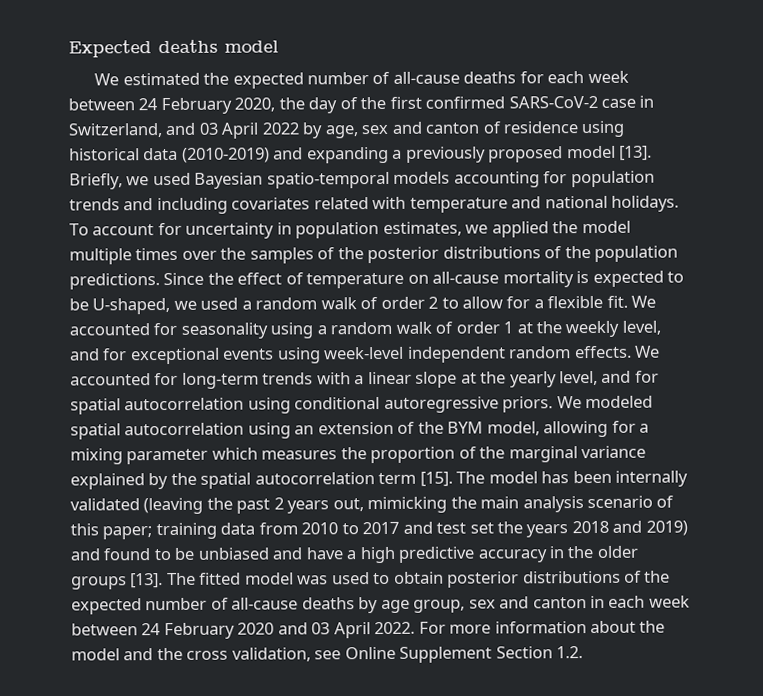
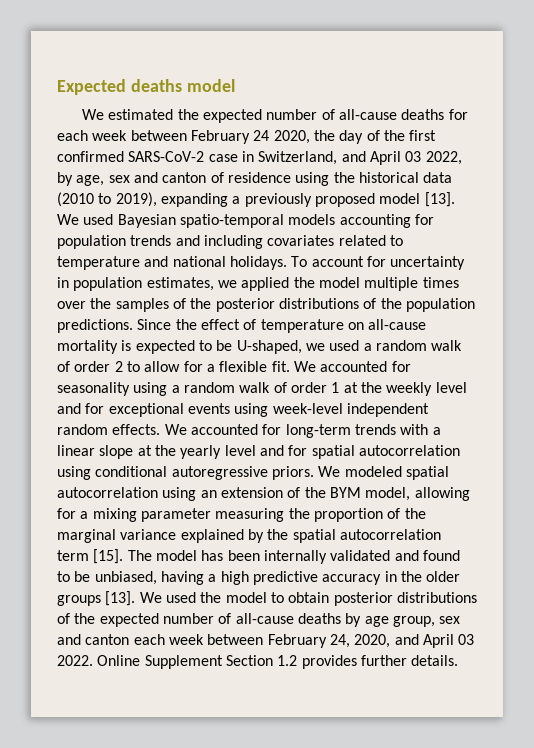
- We estimated the expected number of all-cause deaths for each week between 24 February 2020, the day of the first confirmed SARS-CoV-2 case in Switzerland, and 03 April 2022 by age, sex and canton of residence using historical data (2010-2019) and expanding a previously proposed model [13].
+ We estimated the expected number of all-cause deaths for each week between February 24 2020, the day of the first confirmed SARS-CoV-2 case in Switzerland, and April 03 2022, by age, sex and canton of residence using the historical data (2010 to 2019), expanding a previously proposed model [13].
- Briefly, we used Bayesian spatio-temporal models accounting for population trends and including covariates related with temperature and national holidays.
+ We used Bayesian spatio-temporal models accounting for population trends and including covariates related to temperature and national holidays.
- We accounted for seasonality using a random walk of order 1 at the weekly level, and for exceptional events using week-level independent random effects.
+ We accounted for seasonality using a random walk of order 1 at the weekly level and for exceptional events using week-level independent random effects.
- We accounted for long-term trends with a linear slope at the yearly level, and for spatial autocorrelation using conditional autoregressive priors.
+ We accounted for long-term trends with a linear slope at the yearly level and for spatial autocorrelation using conditional autoregressive priors.
- We modeled spatial autocorrelation using an extension of the BYM model, allowing for a mixing parameter which measures the proportion of the marginal variance explained by the spatial autocorrelation term [15].
+ We modeled spatial autocorrelation using an extension of the BYM model, allowing for a mixing parameter measuring the proportion of the marginal variance explained by the spatial autocorrelation term [15].
- The model has been internally validated (leaving the past 2 years out, mimicking the main analysis scenario of this paper; training data from 2010 to 2017 and test set the years 2018 and 2019) and found to be unbiased and have a high predictive accuracy in the older groups [13].
+ The model has been internally validated and found to be unbiased, having a high predictive accuracy in the older groups [13].
- The fitted model was used to obtain posterior distributions of the expected number of all-cause deaths by age group, sex and canton in each week between 24 February 2020 and 03 April 2022. For more information about the model and the cross validation, see Online Supplement Section 1.2.
+ We used the model to obtain posterior distributions of the expected number of all-cause deaths by age group, sex and canton each week between February 24, 2020, and April 03 2022. Online Supplement Section 1.2 provides further details.

